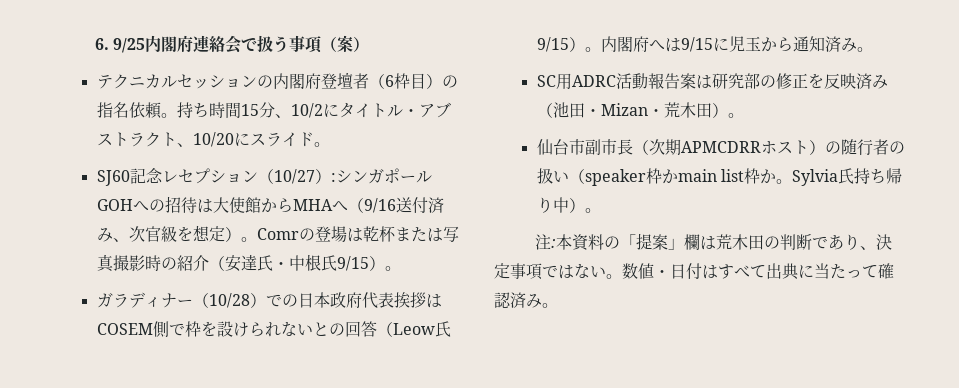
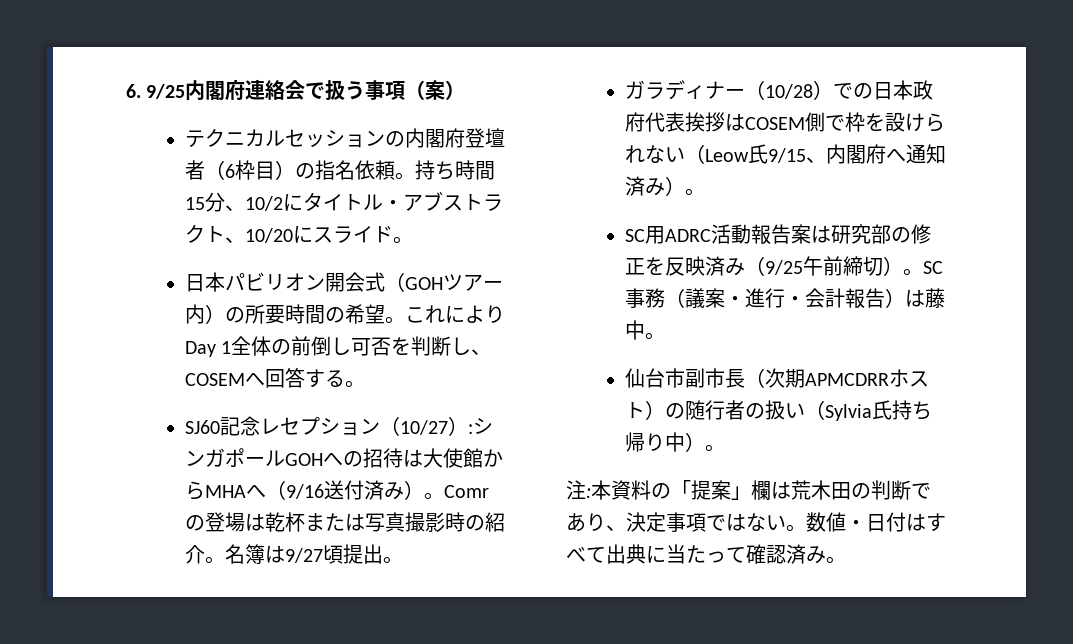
+ 日本パビリオン開会式（GOHツアー内）の所要時間の希望。これによりDay 1全体の前倒し可否を判断し、COSEMへ回答する。
- SJ60記念レセプション（10/27）:シンガポールGOHへの招待は大使館からMHAへ（9/16送付済み、次官級を想定）。
+ SJ60記念レセプション（10/27）:シンガポールGOHへの招待は大使館からMHAへ（9/16送付済み）。
- Comrの登場は乾杯または写真撮影時の紹介（安達氏・中根氏9/15）。
+ Comrの登場は乾杯または写真撮影時の紹介。名簿は9/27頃提出。
- ガラディナー（10/28）での日本政府代表挨拶はCOSEM側で枠を設けられないとの回答（Leow氏9/15）。内閣府へは9/15に児玉から通知済み。
+ ガラディナー（10/28）での日本政府代表挨拶はCOSEM側で枠を設けられない（Leow氏9/15、内閣府へ通知済み）。
- SC用ADRC活動報告案は研究部の修正を反映済み（池田・Mizan・荒木田）。
+ SC用ADRC活動報告案は研究部の修正を反映済み（9/25午前締切）。SC事務（議案・進行・会計報告）は藤中。
- 仙台市副市長（次期APMCDRRホスト）の随行者の扱い（speaker枠かmain list枠か。Sylvia氏持ち帰り中）。
+ 仙台市副市長（次期APMCDRRホスト）の随行者の扱い（Sylvia氏持ち帰り中）。

